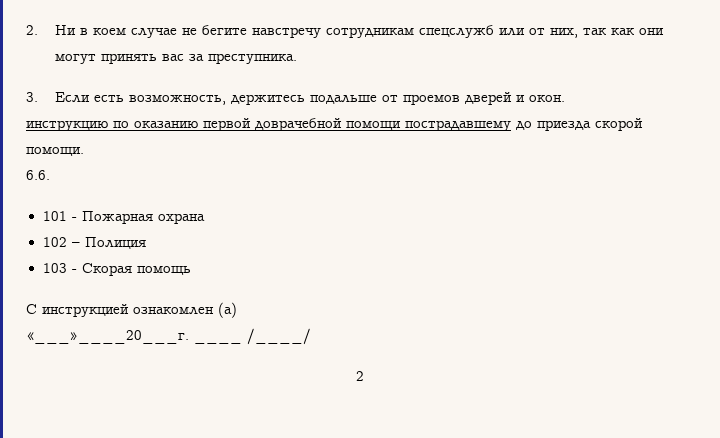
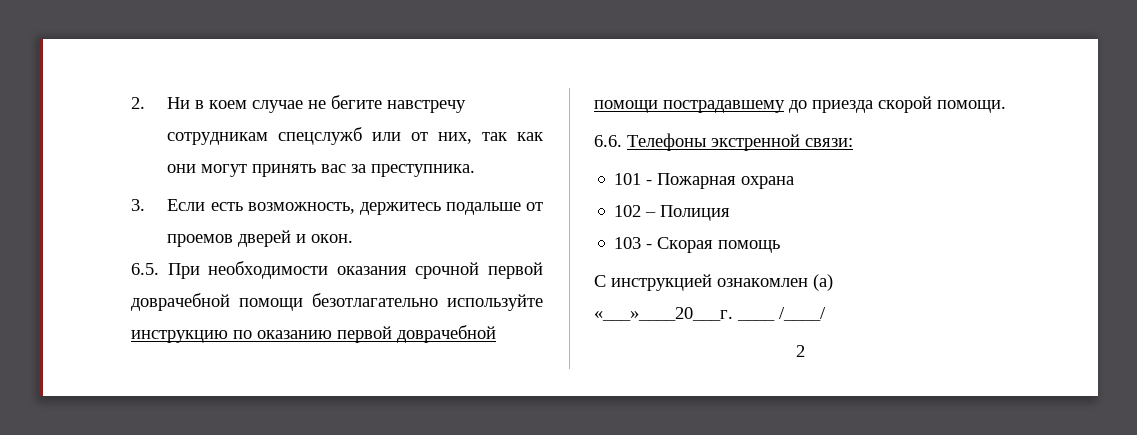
- инструкцию по оказанию первой доврачебной помощи пострадавшему до приезда скорой помощи.
+ 6.5. При необходимости оказания срочной первой доврачебной помощи безотлагательно используйте инструкцию по оказанию первой доврачебной помощи пострадавшему до приезда скорой помощи.
- 6.6.
+ 6.6. Телефоны экстренной связи:

